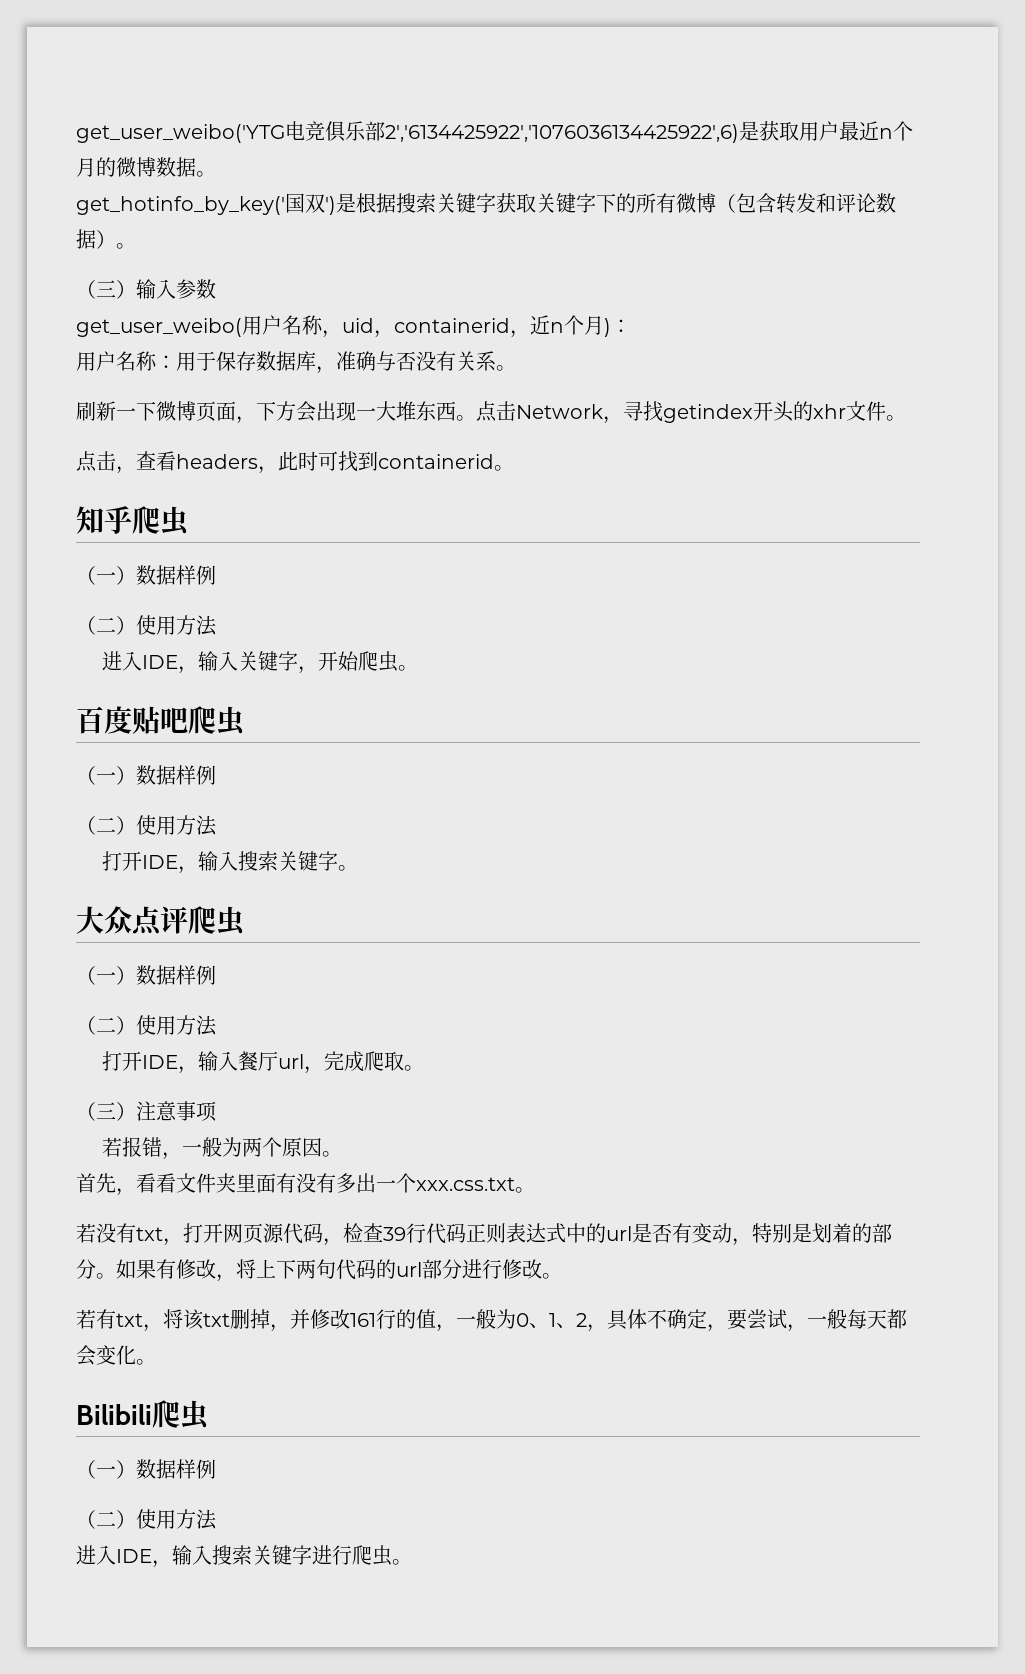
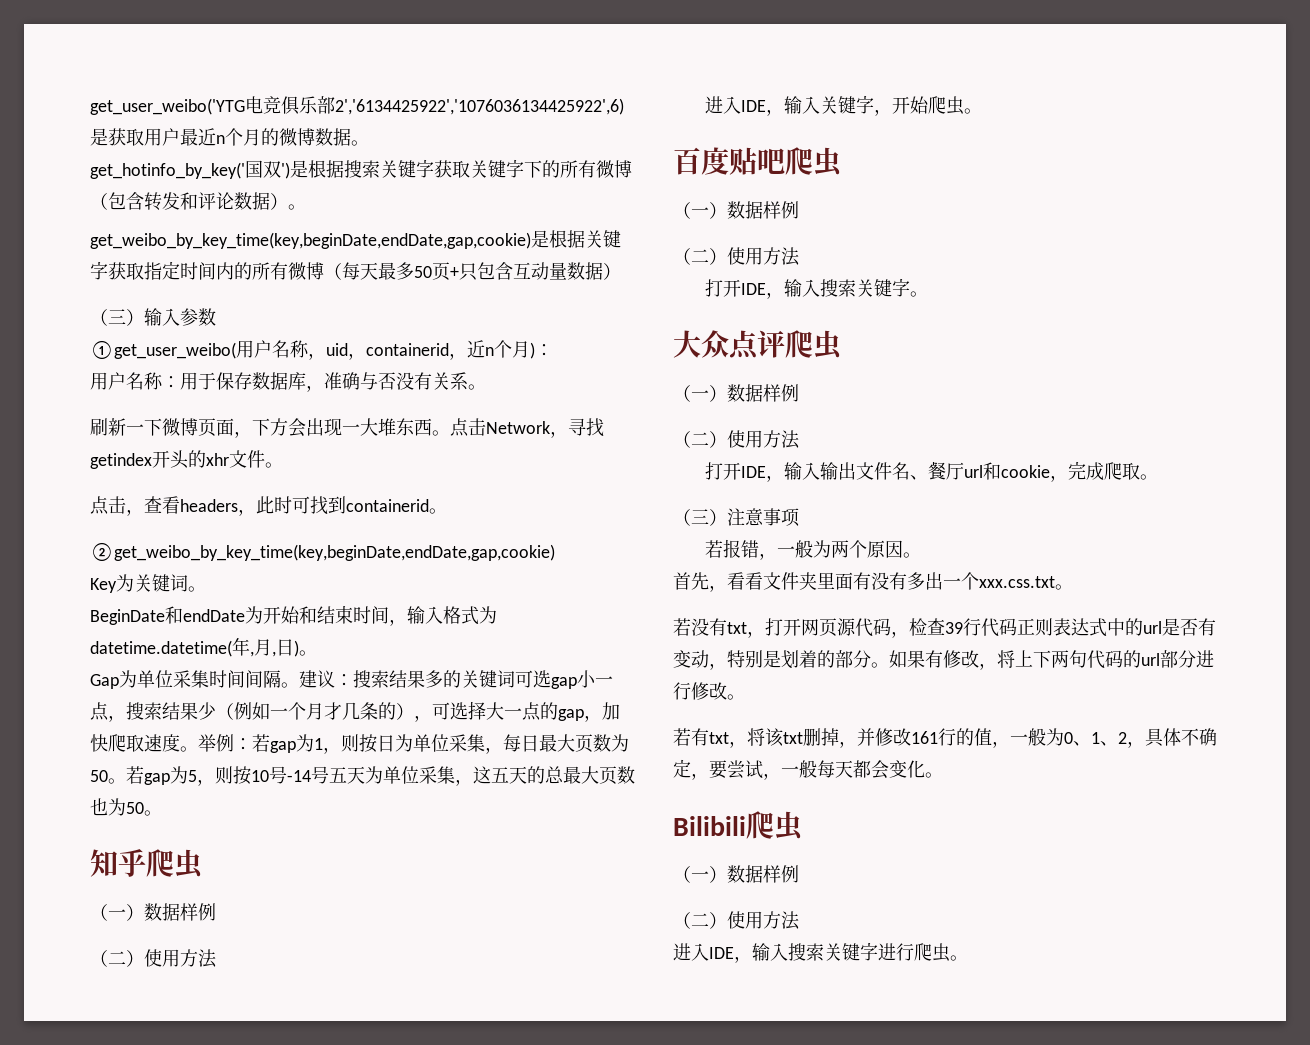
+ get_weibo_by_key_time(key,beginDate,endDate,gap,cookie)是根据关键字获取指定时间内的所有微博（每天最多50页+只包含互动量数据）
- get_user_weibo(用户名称，uid，containerid，近n个月)：
+ ①get_user_weibo(用户名称，uid，containerid，近n个月)：
+ ②get_weibo_by_key_time(key,beginDate,endDate,gap,cookie)
+ Key为关键词。
+ BeginDate和endDate为开始和结束时间，输入格式为datetime.datetime(年,月,日)。
+ Gap为单位采集时间间隔。建议：搜索结果多的关键词可选gap小一点，搜索结果少（例如一个月才几条的），可选择大一点的gap，加快爬取速度。举例：若gap为1，则按日为单位采集，每日最大页数为50。若gap为5，则按10号-14号五天为单位采集，这五天的总最大页数也为50。
- 打开IDE，输入餐厅url，完成爬取。
+ 打开IDE，输入输出文件名、餐厅url和cookie，完成爬取。

